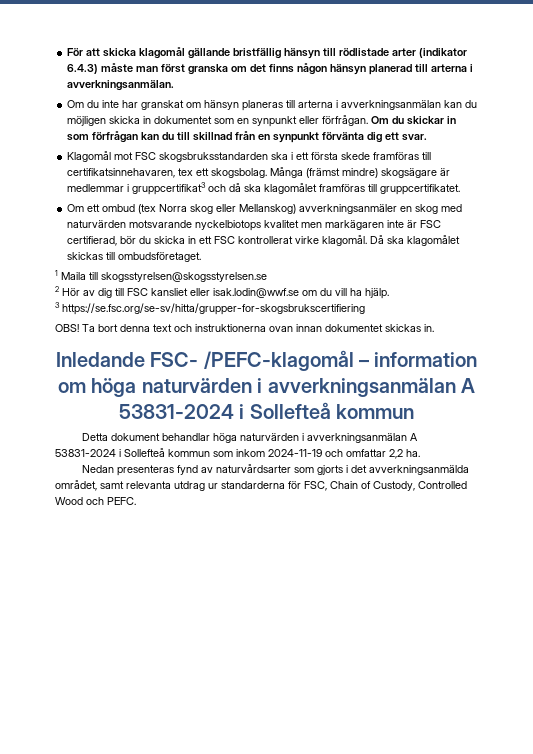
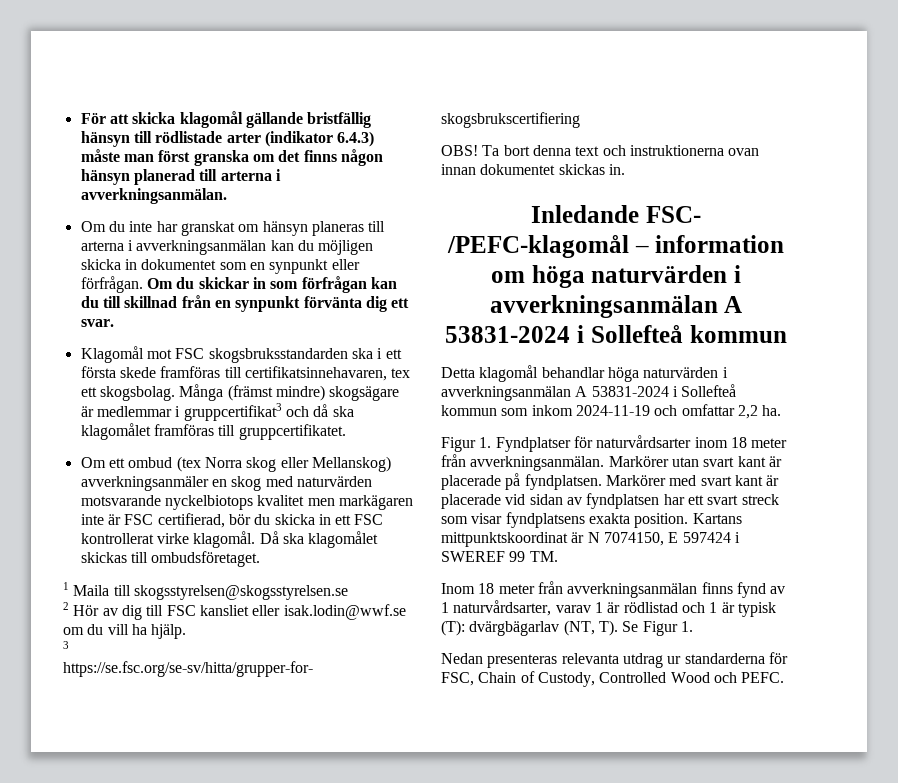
- Detta dokument behandlar höga naturvärden i avverkningsanmälan A 53831-2024 i Sollefteå kommun som inkom 2024-11-19 och omfattar 2,2 ha.
+ Detta klagomål behandlar höga naturvärden i avverkningsanmälan A 53831-2024 i Sollefteå kommun som inkom 2024-11-19 och omfattar 2,2 ha.
- Nedan presenteras fynd av naturvårdsarter som gjorts i det avverkningsanmälda området, samt relevanta utdrag ur standarderna för FSC, Chain of Custody, Controlled Wood och PEFC.
+ Figur 1. Fyndplatser för naturvårdsarter inom 18 meter från avverkningsanmälan. Markörer utan svart kant är placerade på fyndplatsen. Markörer med svart kant är placerade vid sidan av fyndplatsen har ett svart streck som visar fyndplatsens exakta position. Kartans mittpunktskoordinat är N 7074150, E 597424 i SWEREF 99 TM.
+ Inom 18 meter från avverkningsanmälan finns fynd av 1 naturvårdsarter, varav 1 är rödlistad och 1 är typisk (T): dvärgbägarlav (NT, T). Se Figur 1.
+ Nedan presenteras relevanta utdrag ur standarderna för FSC, Chain of Custody, Controlled Wood och PEFC.

